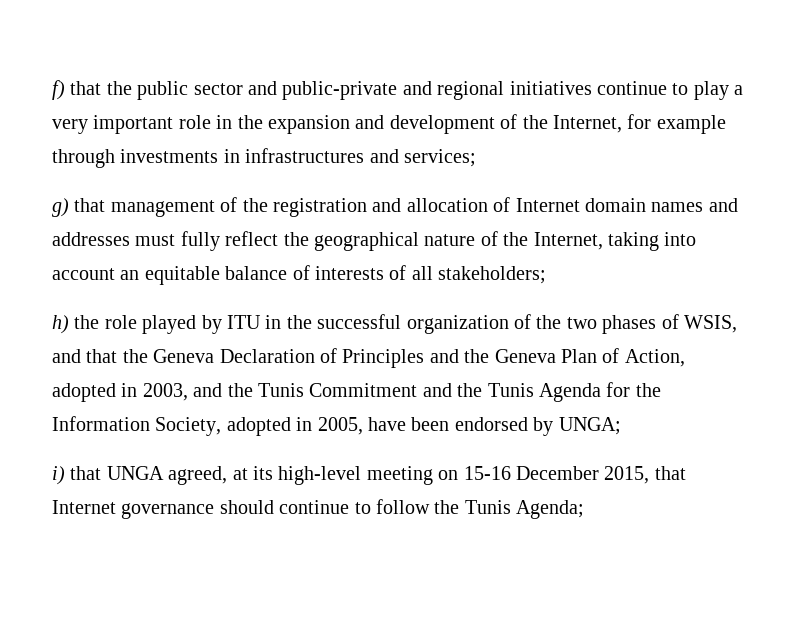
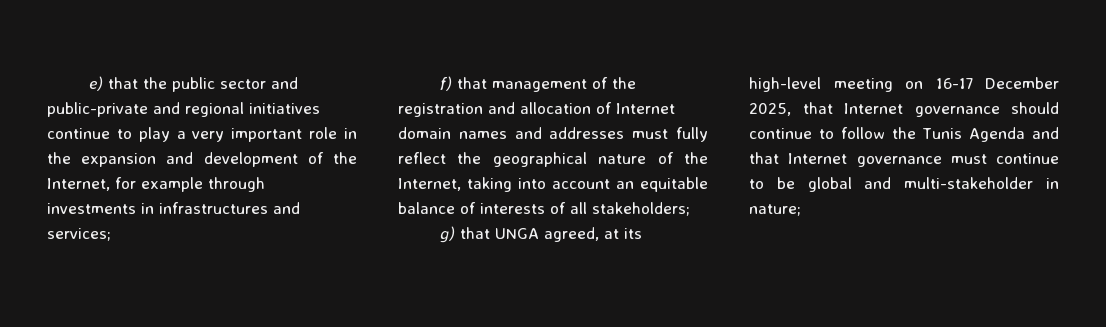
- f) that the public sector and public-private and regional initiatives continue to play a very important role in the expansion and development of the Internet, for example through investments in infrastructures and services;
+ e) that the public sector and public-private and regional initiatives continue to play a very important role in the expansion and development of the Internet, for example through investments in infrastructures and services;
- g) that management of the registration and allocation of Internet domain names and addresses must fully reflect the geographical nature of the Internet, taking into account an equitable balance of interests of all stakeholders;
+ f) that management of the registration and allocation of Internet domain names and addresses must fully reflect the geographical nature of the Internet, taking into account an equitable balance of interests of all stakeholders;
- h) the role played by ITU in the successful organization of the two phases of WSIS, and that the Geneva Declaration of Principles and the Geneva Plan of Action, adopted in 2003, and the Tunis Commitment and the Tunis Agenda for the Information Society, adopted in 2005, have been endorsed by UNGA;
- i) that UNGA agreed, at its high-level meeting on 15-16 December 2015, that Internet governance should continue to follow the Tunis Agenda;
+ g) that UNGA agreed, at its high-level meeting on 16-17 December 2025, that Internet governance should continue to follow the Tunis Agenda and that Internet governance must continue to be global and multi-stakeholder in nature;

